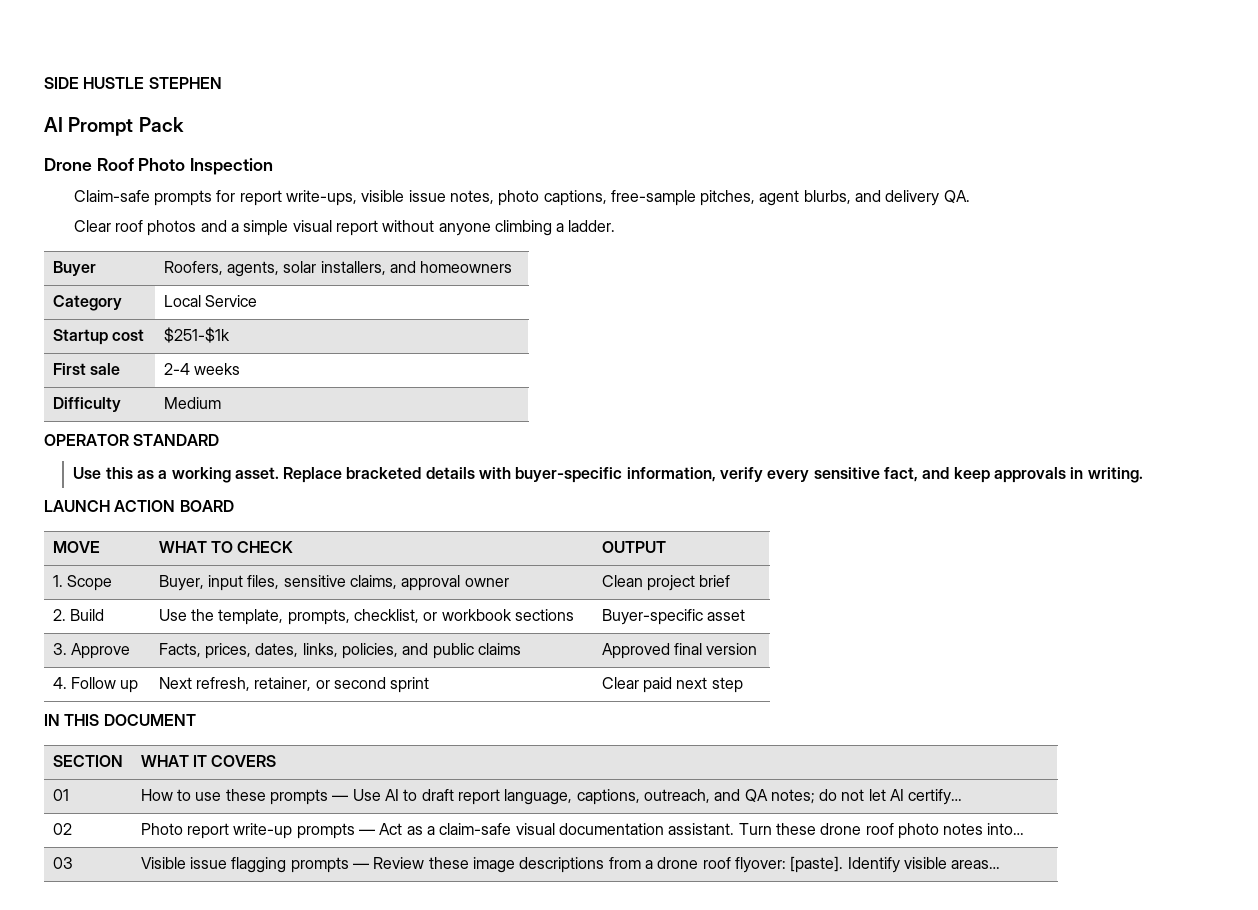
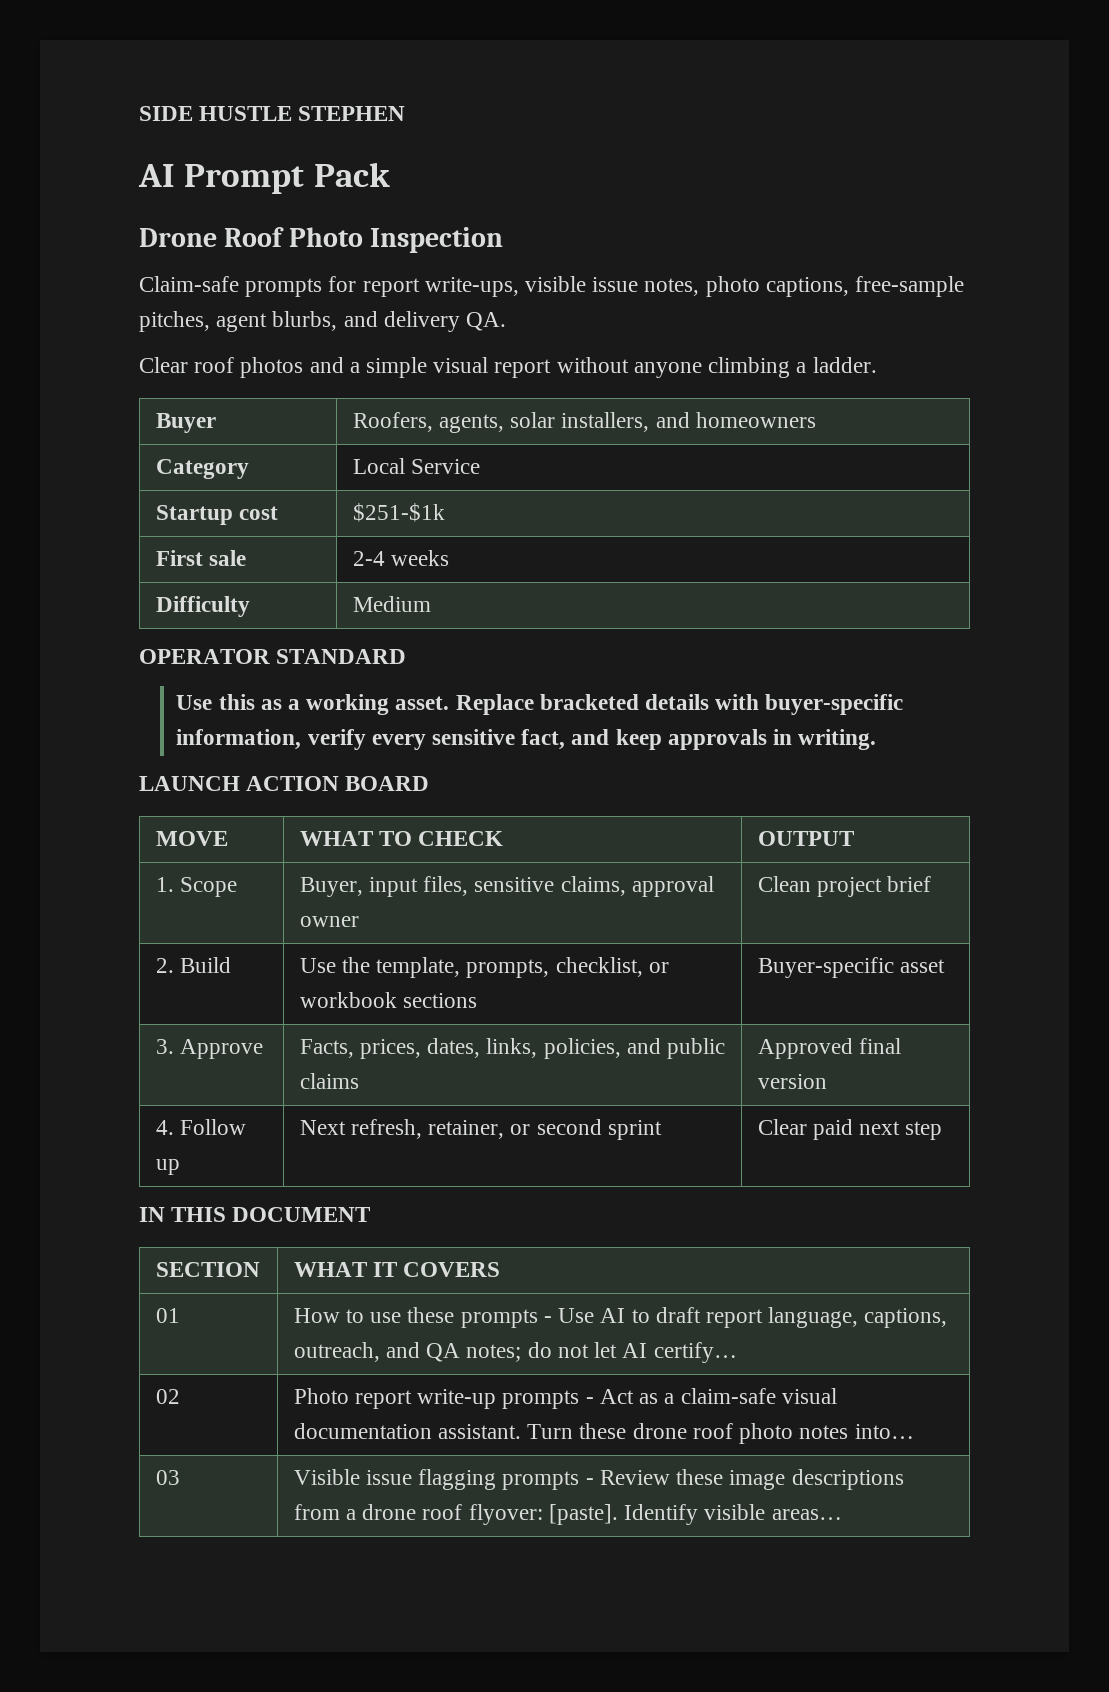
- 01 | How to use these prompts — Use AI to draft report language, captions, outreach, and QA notes; do not let AI certify…
+ 01 | How to use these prompts - Use AI to draft report language, captions, outreach, and QA notes; do not let AI certify…
- 02 | Photo report write-up prompts — Act as a claim-safe visual documentation assistant. Turn these drone roof photo notes into…
+ 02 | Photo report write-up prompts - Act as a claim-safe visual documentation assistant. Turn these drone roof photo notes into…
- 03 | Visible issue flagging prompts — Review these image descriptions from a drone roof flyover: [paste]. Identify visible areas…
+ 03 | Visible issue flagging prompts - Review these image descriptions from a drone roof flyover: [paste]. Identify visible areas…

